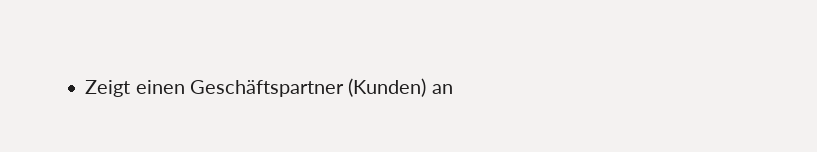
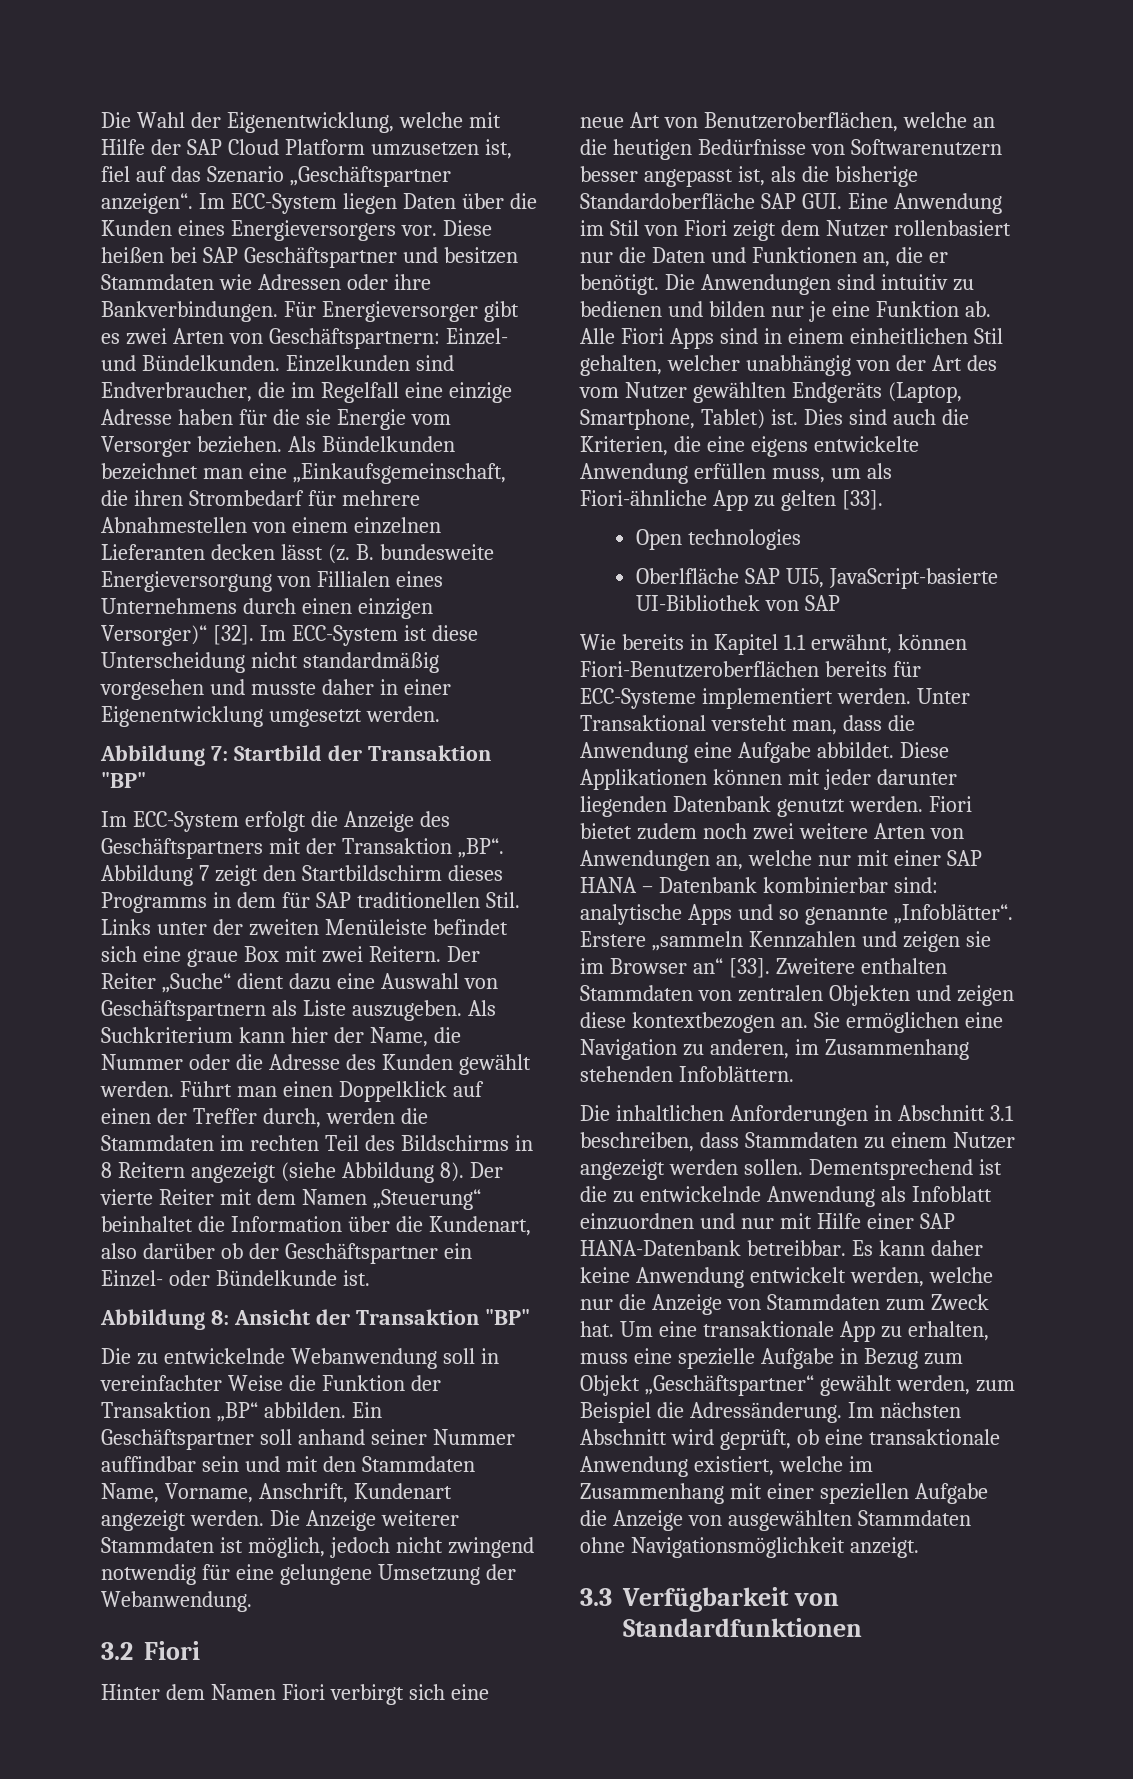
- Zeigt einen Geschäftspartner (Kunden) an
+ Die Wahl der Eigenentwicklung, welche mit Hilfe der SAP Cloud Platform umzusetzen ist, fiel auf das Szenario „Geschäftspartner anzeigen“. Im ECC-System liegen Daten über die Kunden eines Energieversorgers vor. Diese heißen bei SAP Geschäftspartner und besitzen Stammdaten wie Adressen oder ihre Bankverbindungen. Für Energieversorger gibt es zwei Arten von Geschäftspartnern: Einzel- und Bündelkunden. Einzelkunden sind Endverbraucher, die im Regelfall eine einzige Adresse haben für die sie Energie vom Versorger beziehen. Als Bündelkunden bezeichnet man eine „Einkaufsgemeinschaft, die ihren Strombedarf für mehrere Abnahmestellen von einem einzelnen Lieferanten decken lässt (z. B. bundesweite Energieversorgung von Fillialen eines Unternehmens durch einen einzigen Versorger)“ [32]. Im ECC-System ist diese Unterscheidung nicht standardmäßig vorgesehen und musste daher in einer Eigenentwicklung umgesetzt werden.
+ Abbildung 7: Startbild der Transaktion "BP"
+ Im ECC-System erfolgt die Anzeige des Geschäftspartners mit der Transaktion „BP“. Abbildung 7 zeigt den Startbildschirm dieses Programms in dem für SAP traditionellen Stil. Links unter der zweiten Menüleiste befindet sich eine graue Box mit zwei Reitern. Der Reiter „Suche“ dient dazu eine Auswahl von Geschäftspartnern als Liste auszugeben. Als Suchkriterium kann hier der Name, die Nummer oder die Adresse des Kunden gewählt werden. Führt man einen Doppelklick auf einen der Treffer durch, werden die Stammdaten im rechten Teil des Bildschirms in 8 Reitern angezeigt (siehe Abbildung 8). Der vierte Reiter mit dem Namen „Steuerung“ beinhaltet die Information über die Kundenart, also darüber ob der Geschäftspartner ein Einzel- oder Bündelkunde ist.
+ Abbildung 8: Ansicht der Transaktion "BP"
+ Die zu entwickelnde Webanwendung soll in vereinfachter Weise die Funktion der Transaktion „BP“ abbilden. Ein Geschäftspartner soll anhand seiner Nummer auffindbar sein und mit den Stammdaten Name, Vorname, Anschrift, Kundenart angezeigt werden. Die Anzeige weiterer Stammdaten ist möglich, jedoch nicht zwingend notwendig für eine gelungene Umsetzung der Webanwendung.
+ 3.2 Fiori
+ Hinter dem Namen Fiori verbirgt sich eine neue Art von Benutzeroberflächen, welche an die heutigen Bedürfnisse von Softwarenutzern besser angepasst ist, als die bisherige Standardoberfläche SAP GUI. Eine Anwendung im Stil von Fiori zeigt dem Nutzer rollenbasiert nur die Daten und Funktionen an, die er benötigt. Die Anwendungen sind intuitiv zu bedienen und bilden nur je eine Funktion ab. Alle Fiori Apps sind in einem einheitlichen Stil gehalten, welcher unabhängig von der Art des vom Nutzer gewählten Endgeräts (Laptop, Smartphone, Tablet) ist. Dies sind auch die Kriterien, die eine eigens entwickelte Anwendung erfüllen muss, um als Fiori-ähnliche App zu gelten [33].
+ Open technologies
+ Oberlfläche SAP UI5, JavaScript-basierte UI-Bibliothek von SAP
+ Wie bereits in Kapitel 1.1 erwähnt, können Fiori-Benutzeroberflächen bereits für ECC-Systeme implementiert werden. Unter Transaktional versteht man, dass die Anwendung eine Aufgabe abbildet. Diese Applikationen können mit jeder darunter liegenden Datenbank genutzt werden. Fiori bietet zudem noch zwei weitere Arten von Anwendungen an, welche nur mit einer SAP HANA – Datenbank kombinierbar sind: analytische Apps und so genannte „Infoblätter“. Erstere „sammeln Kennzahlen und zeigen sie im Browser an“ [33]. Zweitere enthalten Stammdaten von zentralen Objekten und zeigen diese kontextbezogen an. Sie ermöglichen eine Navigation zu anderen, im Zusammenhang stehenden Infoblättern.
+ Die inhaltlichen Anforderungen in Abschnitt 3.1 beschreiben, dass Stammdaten zu einem Nutzer angezeigt werden sollen. Dementsprechend ist die zu entwickelnde Anwendung als Infoblatt einzuordnen und nur mit Hilfe einer SAP HANA-Datenbank betreibbar. Es kann daher keine Anwendung entwickelt werden, welche nur die Anzeige von Stammdaten zum Zweck hat. Um eine transaktionale App zu erhalten, muss eine spezielle Aufgabe in Bezug zum Objekt „Geschäftspartner“ gewählt werden, zum Beispiel die Adressänderung. Im nächsten Abschnitt wird geprüft, ob eine transaktionale Anwendung existiert, welche im Zusammenhang mit einer speziellen Aufgabe die Anzeige von ausgewählten Stammdaten ohne Navigationsmöglichkeit anzeigt.
+ 3.3 Verfügbarkeit von Standardfunktionen

